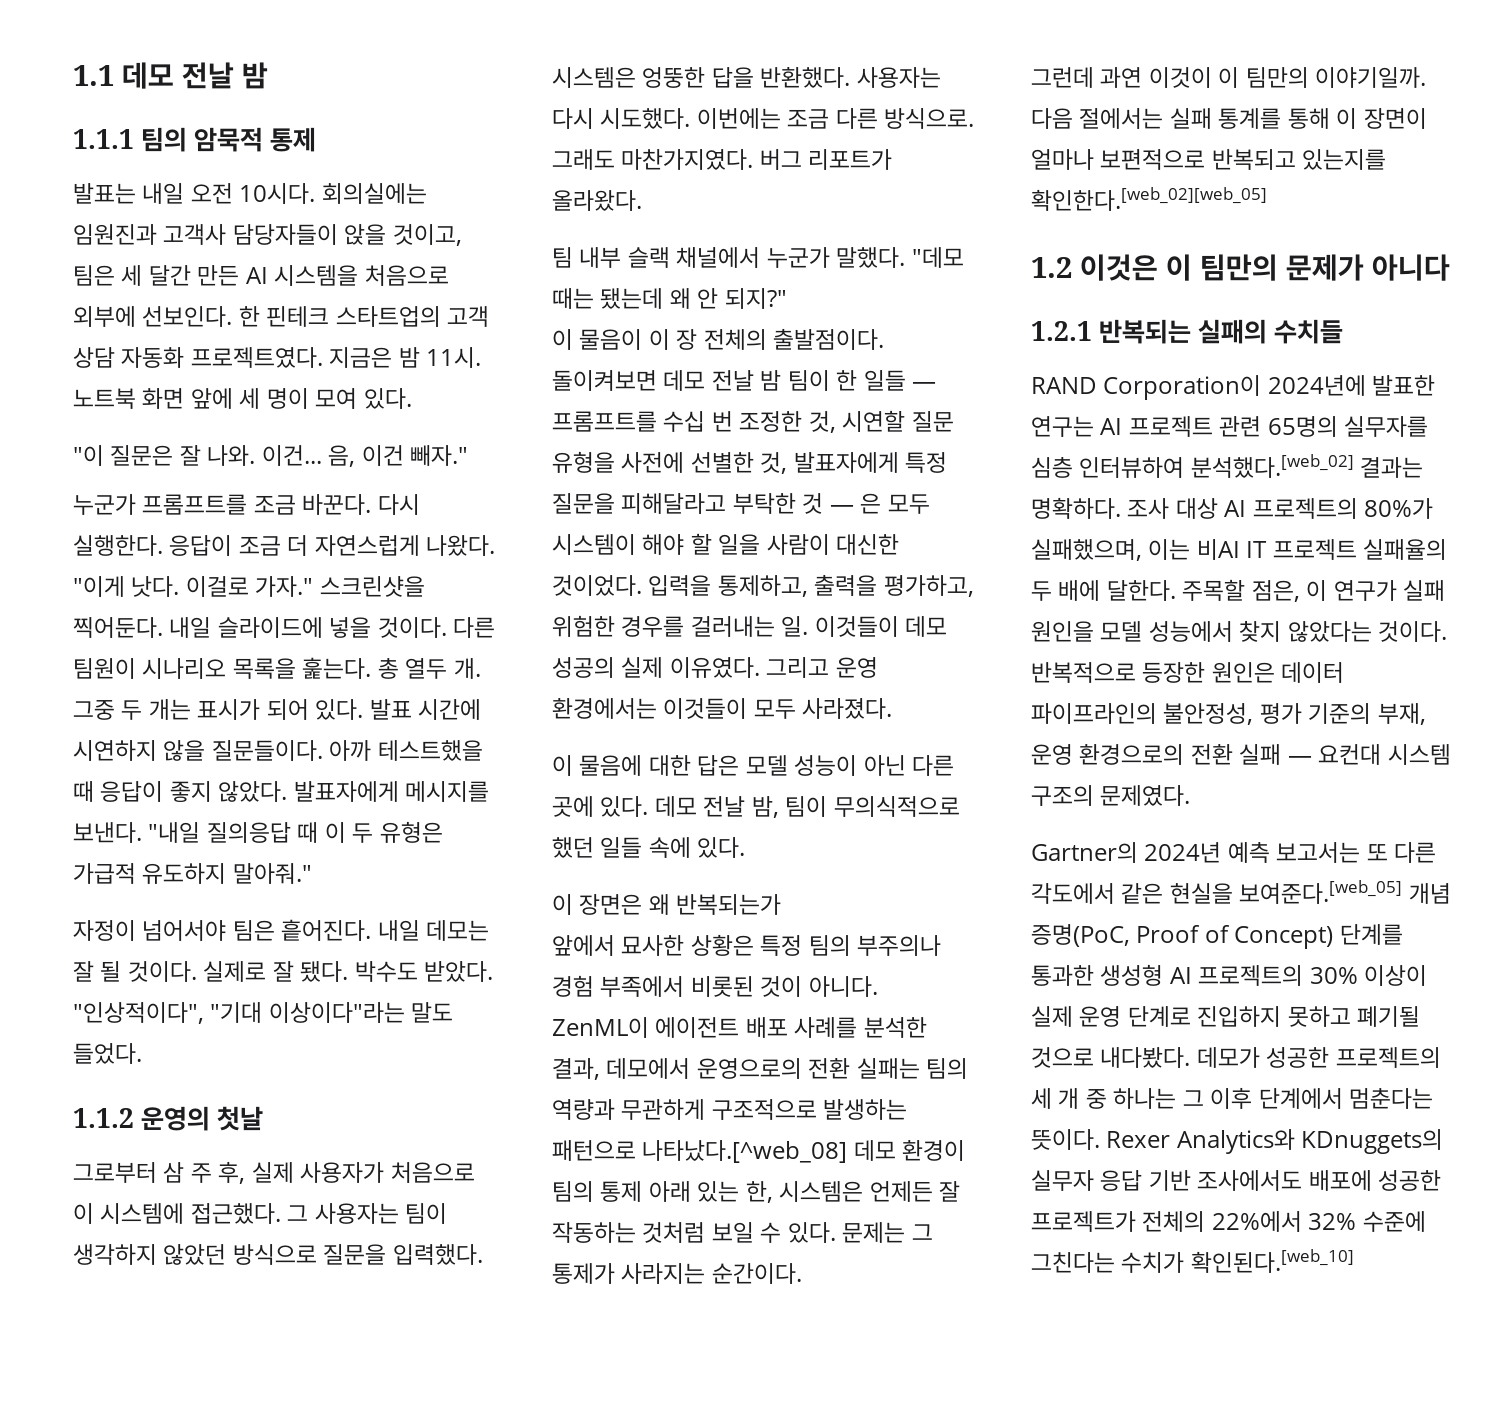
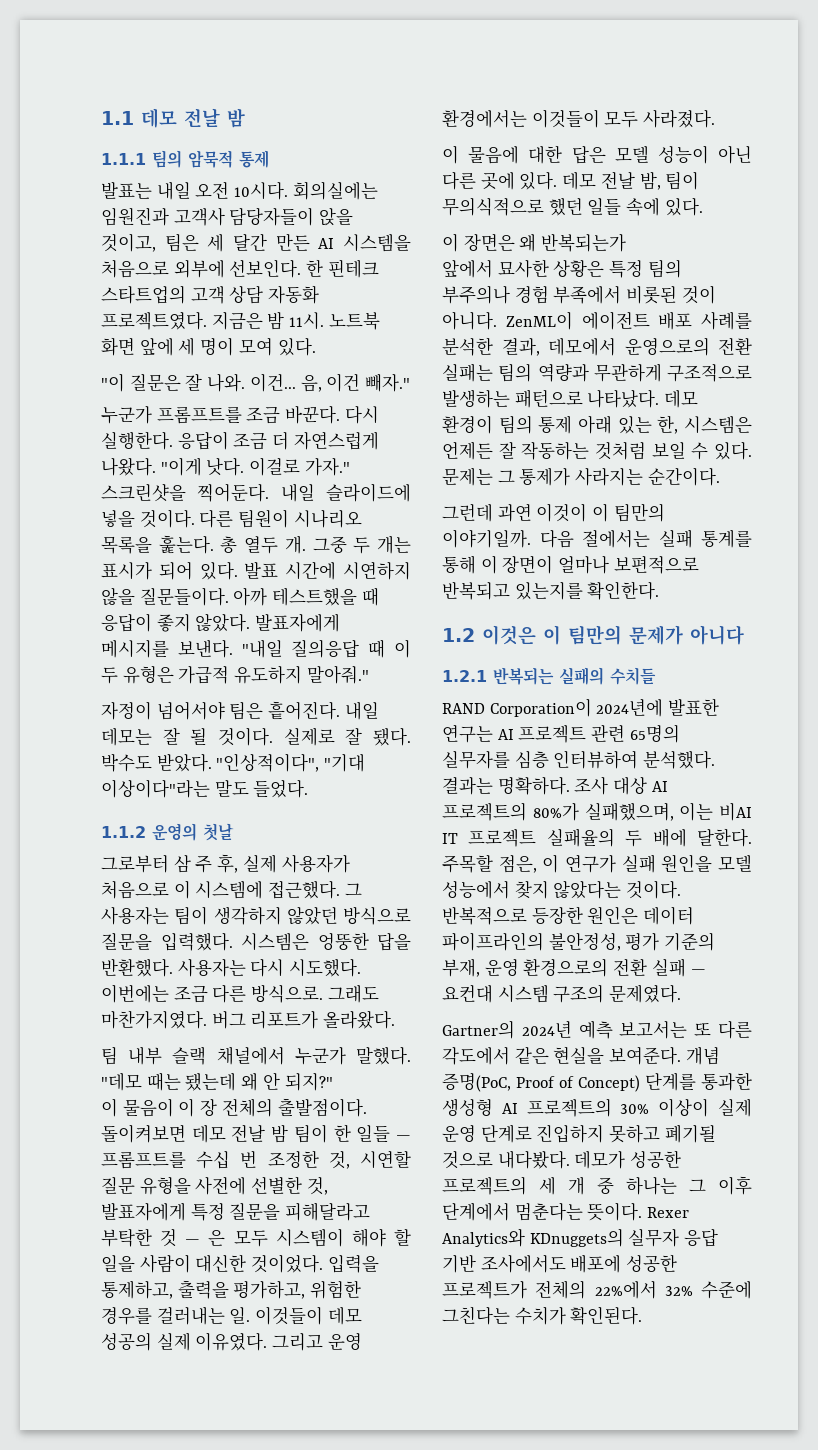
- ZenML이 에이전트 배포 사례를 분석한 결과, 데모에서 운영으로의 전환 실패는 팀의 역량과 무관하게 구조적으로 발생하는 패턴으로 나타났다.[^web_08] 데모 환경이 팀의 통제 아래 있는 한, 시스템은 언제든 잘 작동하는 것처럼 보일 수 있다.
+ ZenML이 에이전트 배포 사례를 분석한 결과, 데모에서 운영으로의 전환 실패는 팀의 역량과 무관하게 구조적으로 발생하는 패턴으로 나타났다. 데모 환경이 팀의 통제 아래 있는 한, 시스템은 언제든 잘 작동하는 것처럼 보일 수 있다.
- 다음 절에서는 실패 통계를 통해 이 장면이 얼마나 보편적으로 반복되고 있는지를 확인한다.[web_02][web_05]
+ 다음 절에서는 실패 통계를 통해 이 장면이 얼마나 보편적으로 반복되고 있는지를 확인한다.
- RAND Corporation이 2024년에 발표한 연구는 AI 프로젝트 관련 65명의 실무자를 심층 인터뷰하여 분석했다.[web_02] 결과는 명확하다.
+ RAND Corporation이 2024년에 발표한 연구는 AI 프로젝트 관련 65명의 실무자를 심층 인터뷰하여 분석했다. 결과는 명확하다.
- Gartner의 2024년 예측 보고서는 또 다른 각도에서 같은 현실을 보여준다.[web_05] 개념 증명(PoC, Proof of Concept) 단계를 통과한 생성형 AI 프로젝트의 30% 이상이 실제 운영 단계로 진입하지 못하고 폐기될 것으로 내다봤다.
+ Gartner의 2024년 예측 보고서는 또 다른 각도에서 같은 현실을 보여준다. 개념 증명(PoC, Proof of Concept) 단계를 통과한 생성형 AI 프로젝트의 30% 이상이 실제 운영 단계로 진입하지 못하고 폐기될 것으로 내다봤다.
- Rexer Analytics와 KDnuggets의 실무자 응답 기반 조사에서도 배포에 성공한 프로젝트가 전체의 22%에서 32% 수준에 그친다는 수치가 확인된다.[web_10]
+ Rexer Analytics와 KDnuggets의 실무자 응답 기반 조사에서도 배포에 성공한 프로젝트가 전체의 22%에서 32% 수준에 그친다는 수치가 확인된다.

